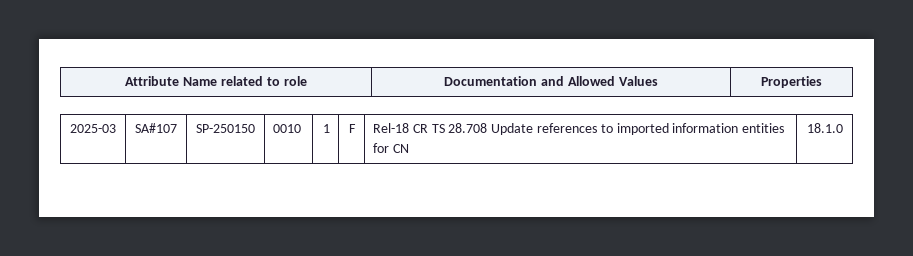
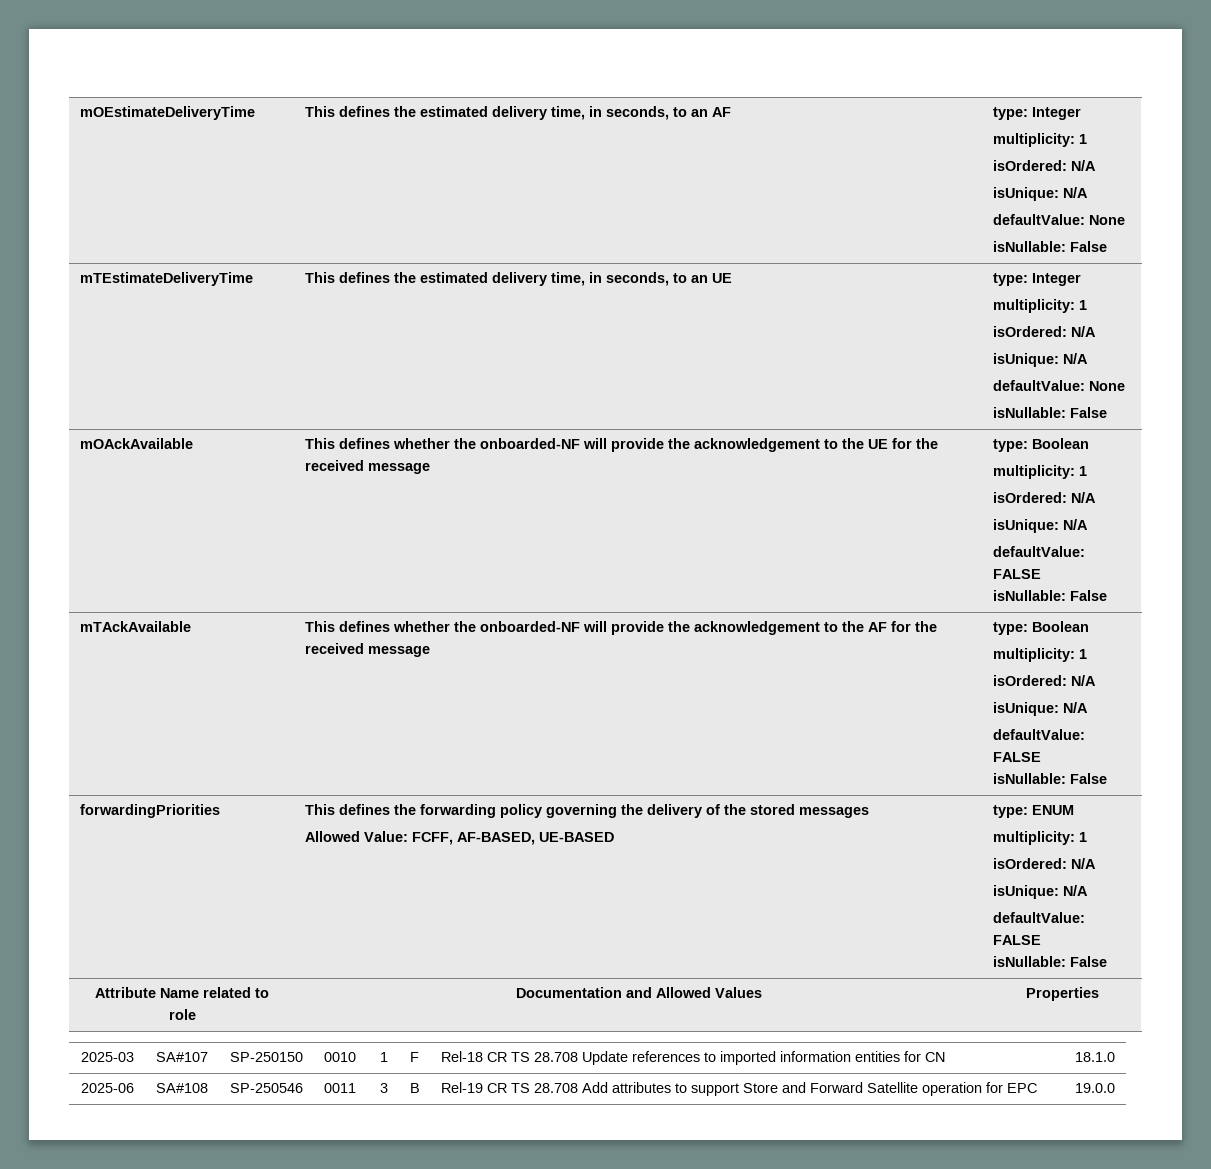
+ mOEstimateDeliveryTime | This defines the estimated delivery time, in seconds, to an AF | type: Integer
+ multiplicity: 1
+ isOrdered: N/A
+ isUnique: N/A
+ defaultValue: None
+ isNullable: False
+ mTEstimateDeliveryTime | This defines the estimated delivery time, in seconds, to an UE | type: Integer
+ multiplicity: 1
+ isOrdered: N/A
+ isUnique: N/A
+ defaultValue: None
+ isNullable: False
+ mOAckAvailable | This defines whether the onboarded-NF will provide the acknowledgement to the UE for the received message | type: Boolean
+ multiplicity: 1
+ isOrdered: N/A
+ isUnique: N/A
+ defaultValue: FALSE
+ isNullable: False
+ mTAckAvailable | This defines whether the onboarded-NF will provide the acknowledgement to the AF for the received message | type: Boolean
+ multiplicity: 1
+ isOrdered: N/A
+ isUnique: N/A
+ defaultValue: FALSE
+ isNullable: False
+ forwardingPriorities | This defines the forwarding policy governing the delivery of the stored messages
+ Allowed Value: FCFF, AF-BASED, UE-BASED | type: ENUM
+ multiplicity: 1
+ isOrdered: N/A
+ isUnique: N/A
+ defaultValue: FALSE
+ isNullable: False
+ 2025-06 | SA#108 | SP-250546 | 0011 | 3 | B | Rel-19 CR TS 28.708 Add attributes to support Store and Forward Satellite operation for EPC | 19.0.0

